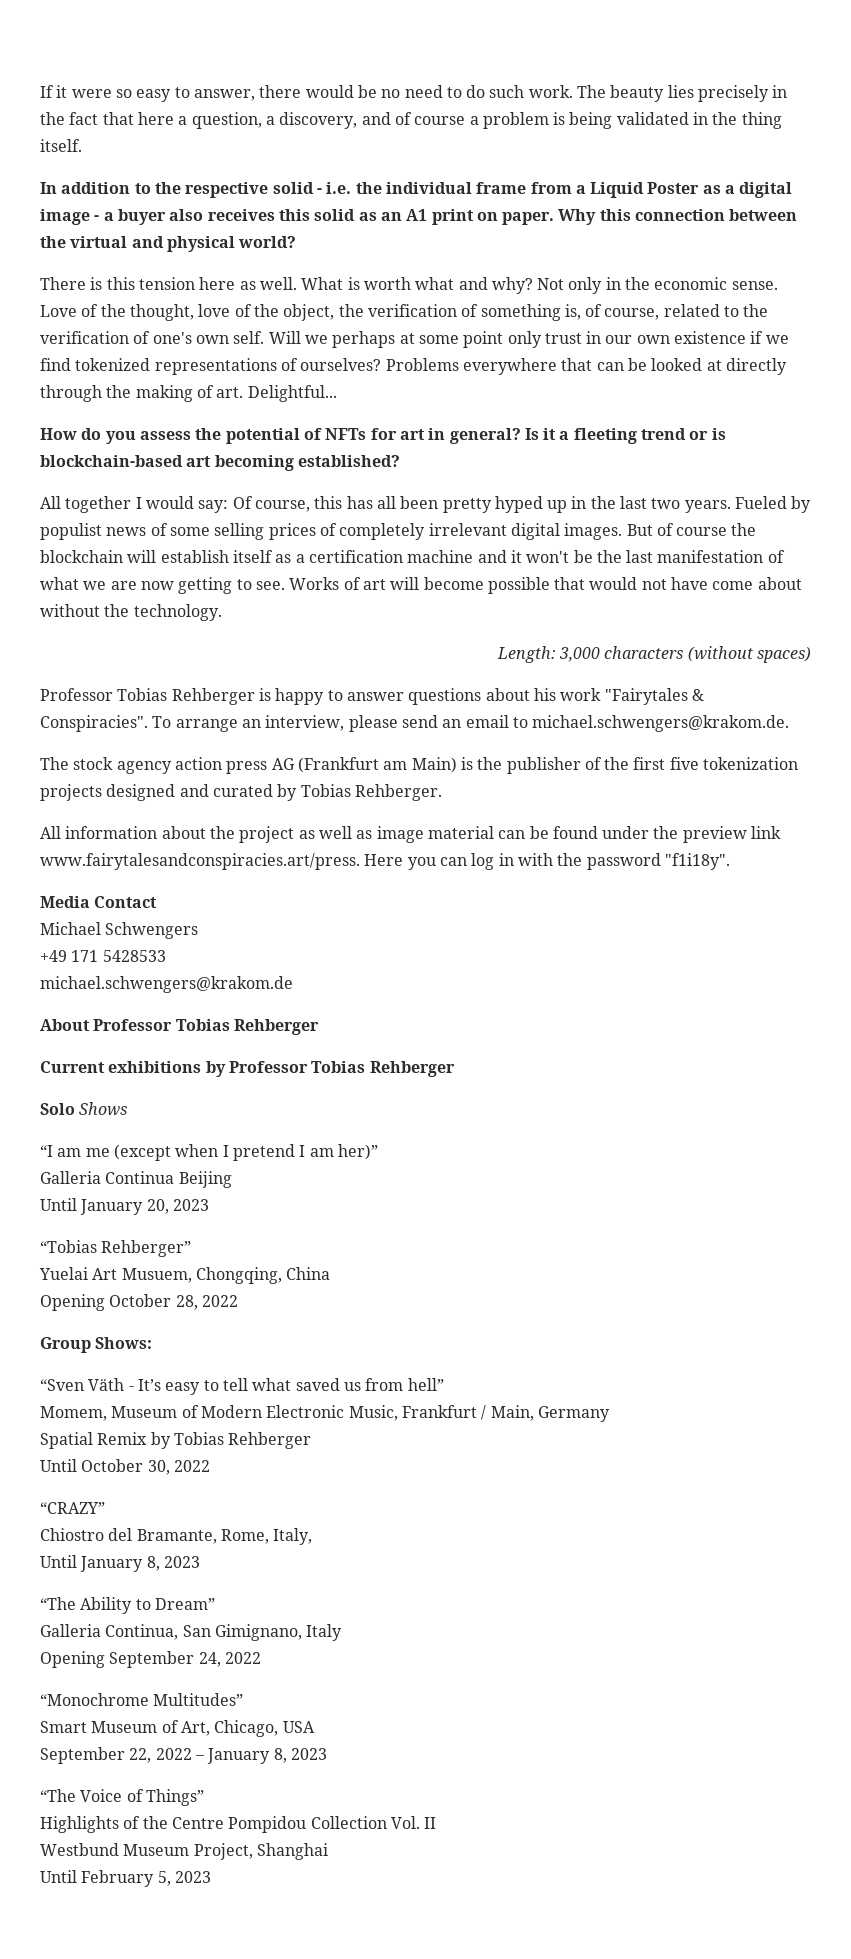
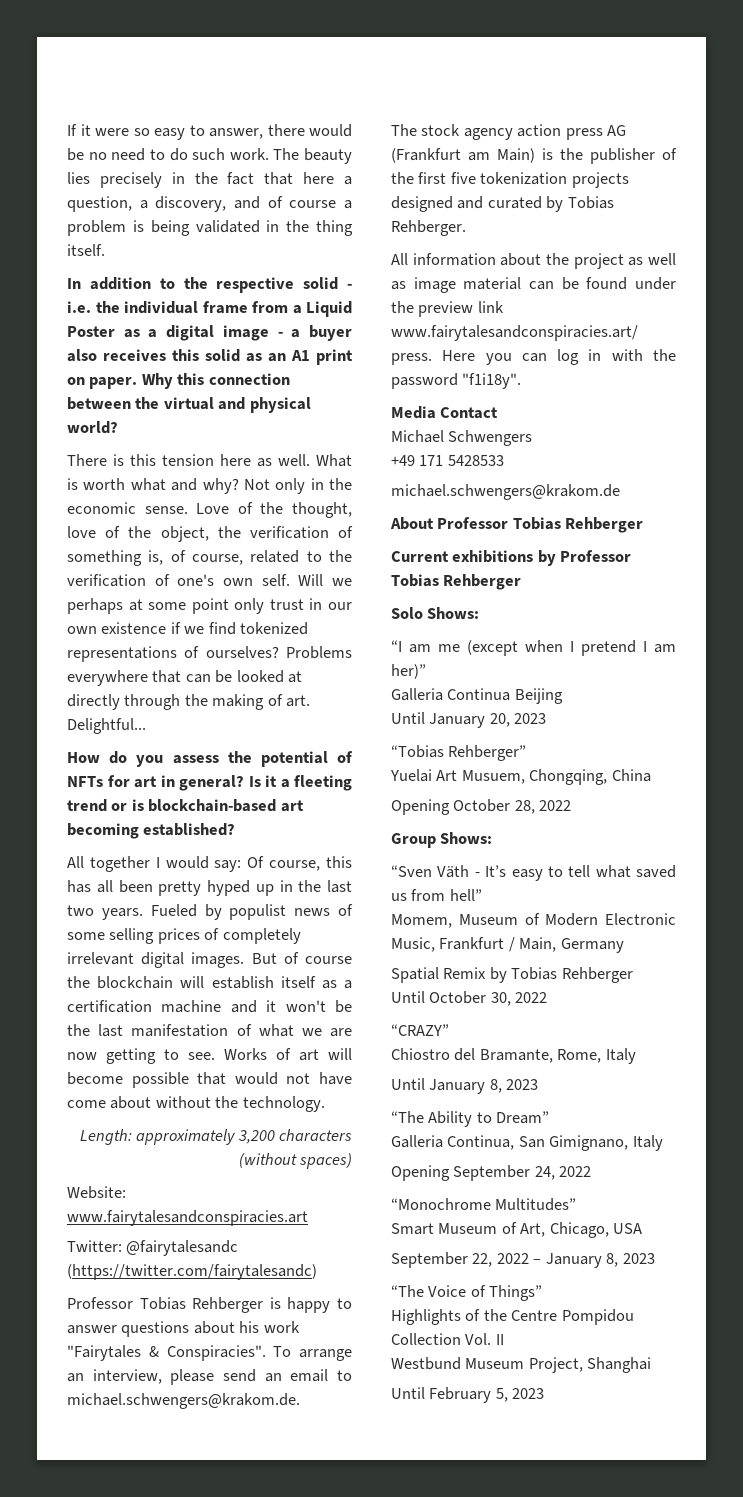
- Length: 3,000 characters (without spaces)
+ Length: approximately 3,200 characters (without spaces)
+ Website: www.fairytalesandconspiracies.art
+ Twitter: @fairytalesandc (https://twitter.com/fairytalesandc)
- Solo Shows
+ Solo Shows:
- Chiostro del Bramante, Rome, Italy,
+ Chiostro del Bramante, Rome, Italy

